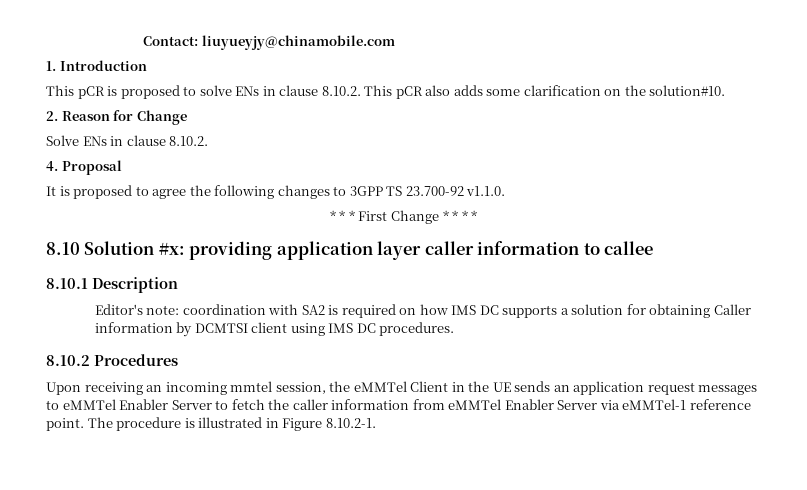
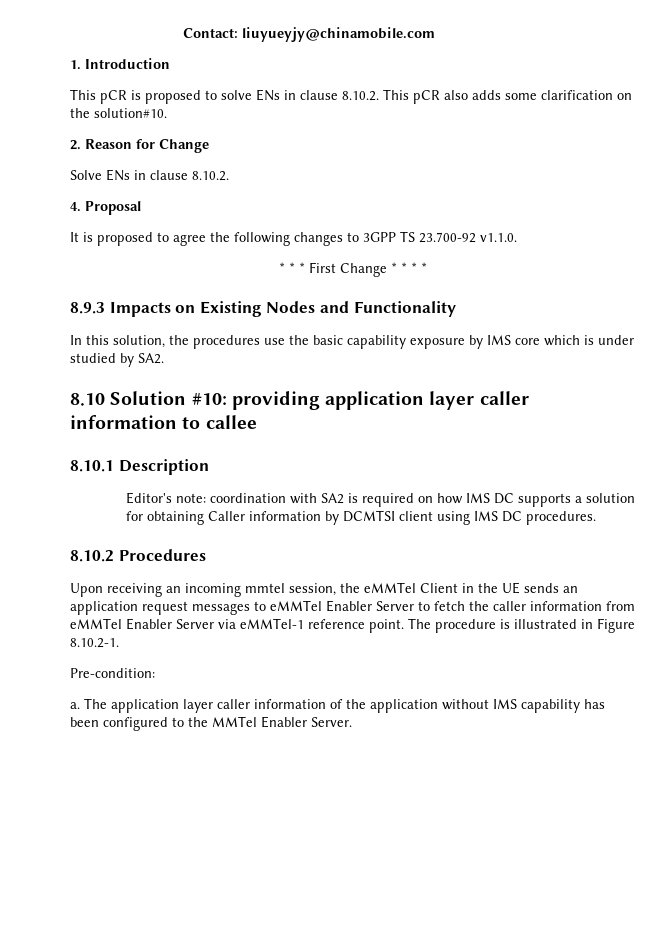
+ 8.9.3 Impacts on Existing Nodes and Functionality
+ In this solution, the procedures use the basic capability exposure by IMS core which is under studied by SA2.
- 8.10 Solution #x: providing application layer caller information to callee
+ 8.10 Solution #10: providing application layer caller information to callee
+ Pre-condition:
+ a. The application layer caller information of the application without IMS capability has been configured to the MMTel Enabler Server.

